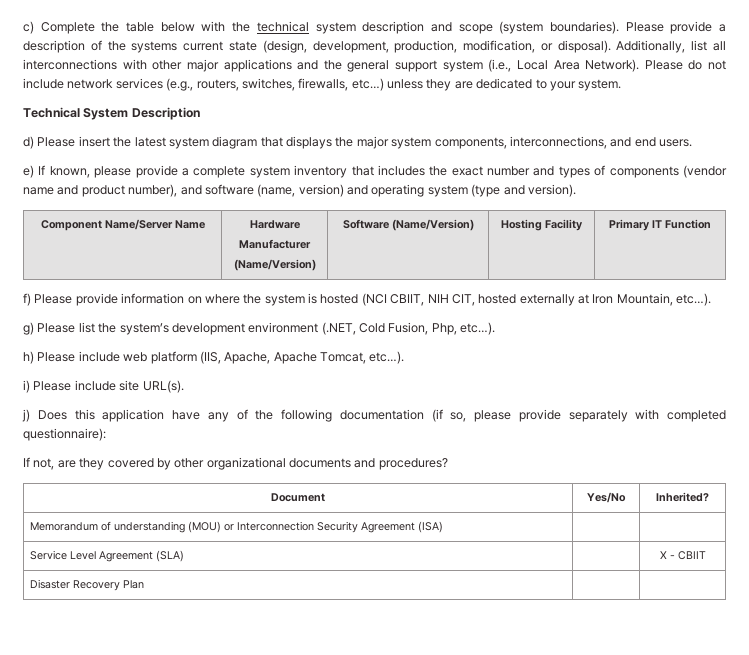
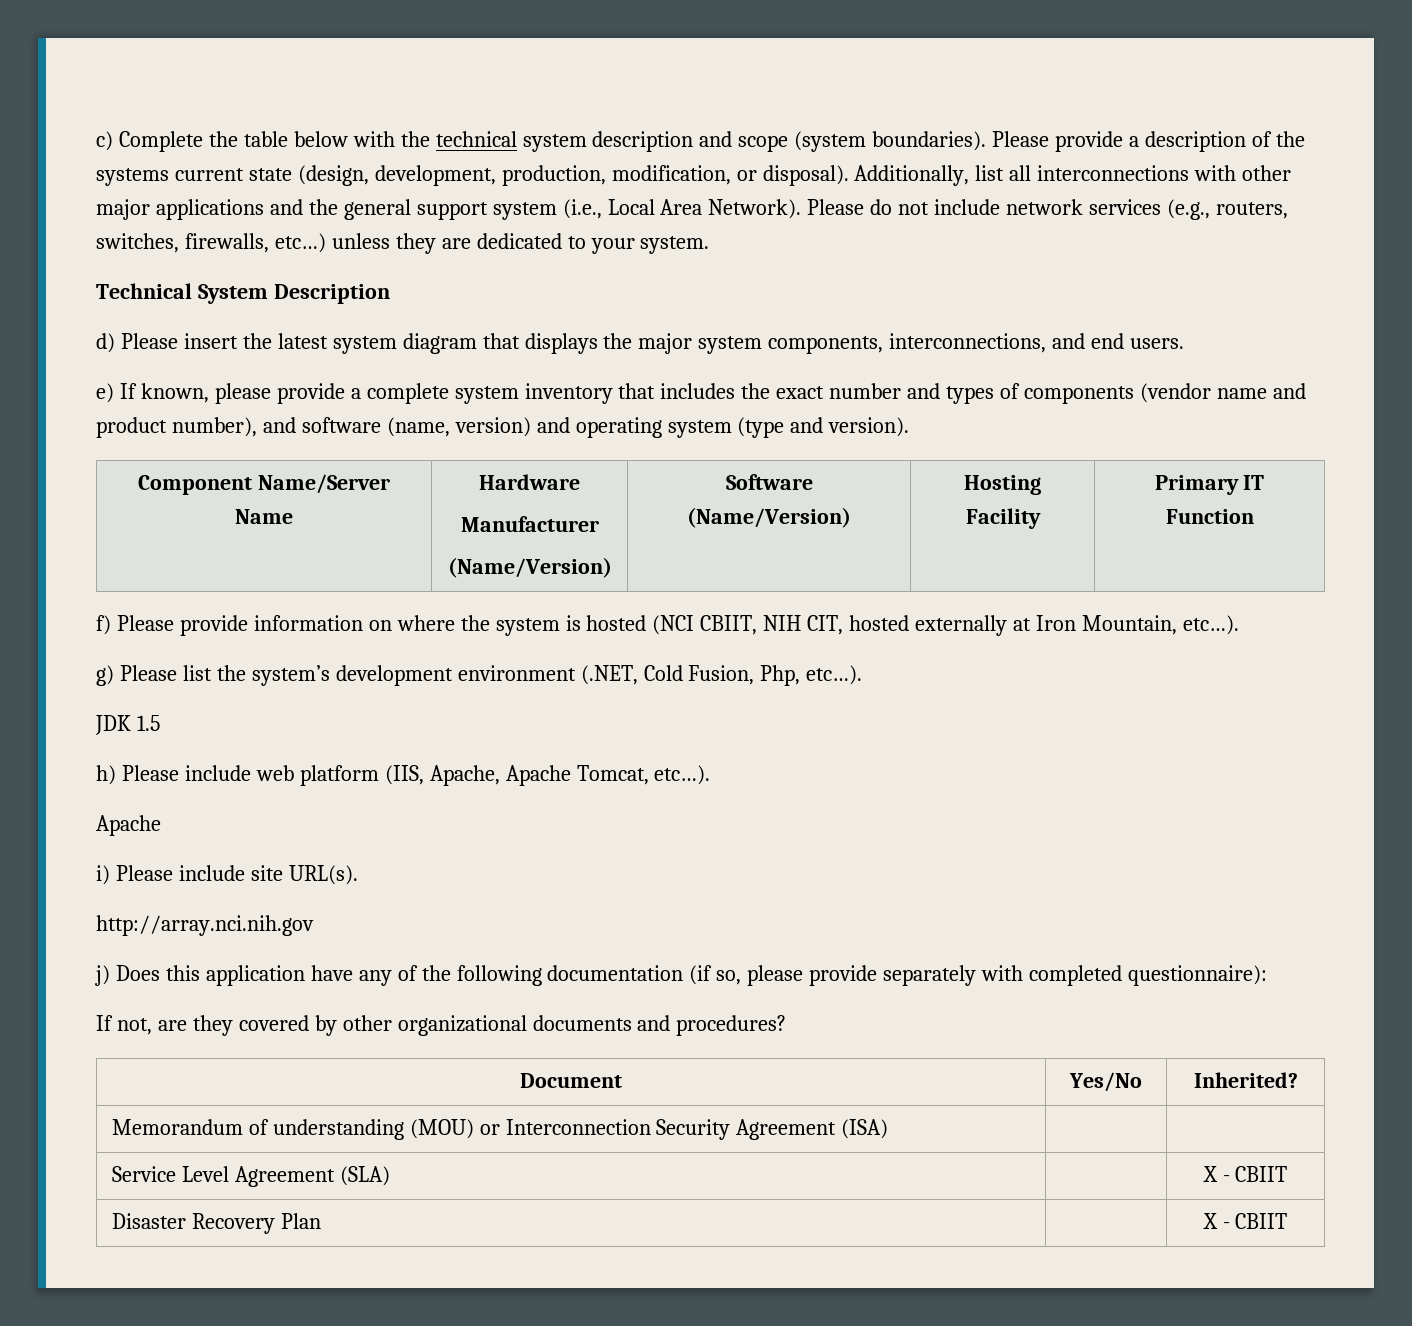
+ JDK 1.5
  h) Please include web platform (IIS, Apache, Apache Tomcat, etc…).
+ Apache
+ http://array.nci.nih.gov
- Disaster Recovery Plan | |
+ Disaster Recovery Plan | | X - CBIIT

